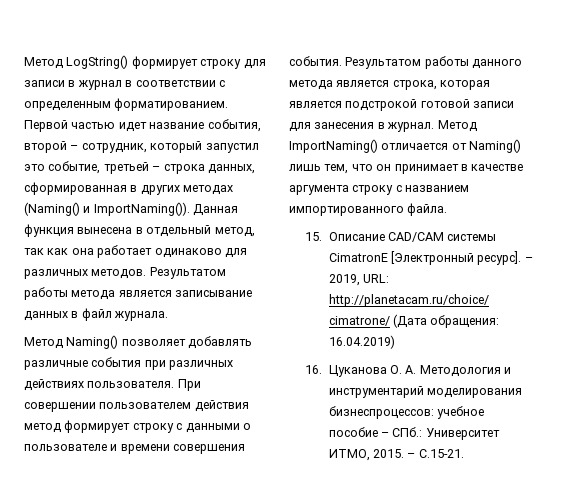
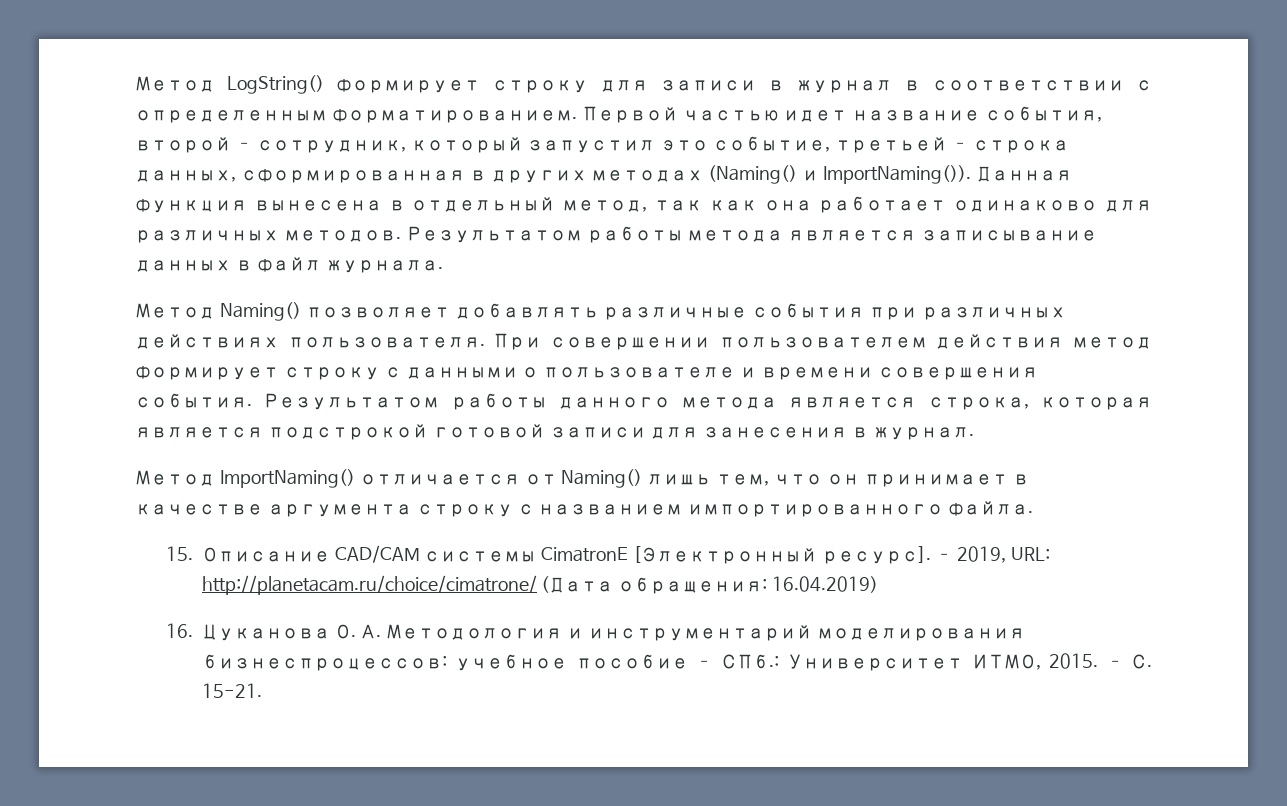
- Результатом работы данного метода является строка, которая является подстрокой готовой записи для занесения в журнал. Метод ImportNaming() отличается от Naming() лишь тем, что он принимает в качестве аргумента строку с названием импортированного файла.
+ Результатом работы данного метода является строка, которая является подстрокой готовой записи для занесения в журнал.
+ Метод ImportNaming() отличается от Naming() лишь тем, что он принимает в качестве аргумента строку с названием импортированного файла.
- – С.15-21.
+ – С. 15-21.

